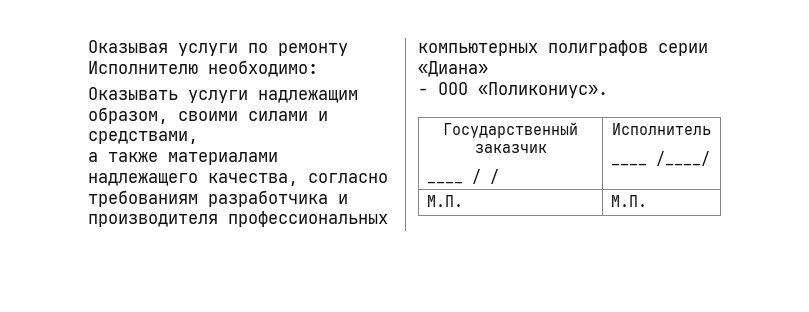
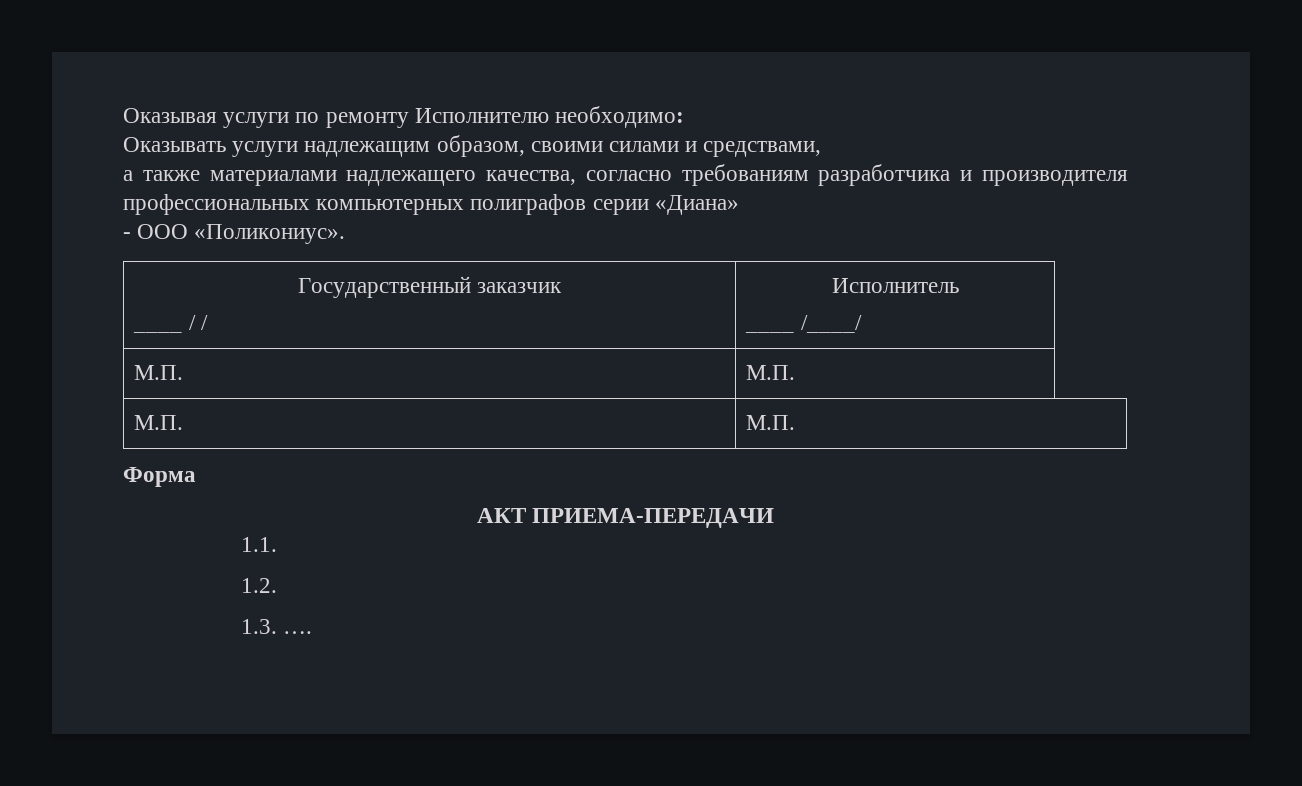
  Государственный заказчик
  ____ / / | Исполнитель
  ____ /____/
  М.П. | М.П.
+ М.П. | М.П.
+ Форма
+ АКТ ПРИЕМА-ПЕРЕДАЧИ
+ 1.1.
+ 1.2.
+ 1.3. ….

